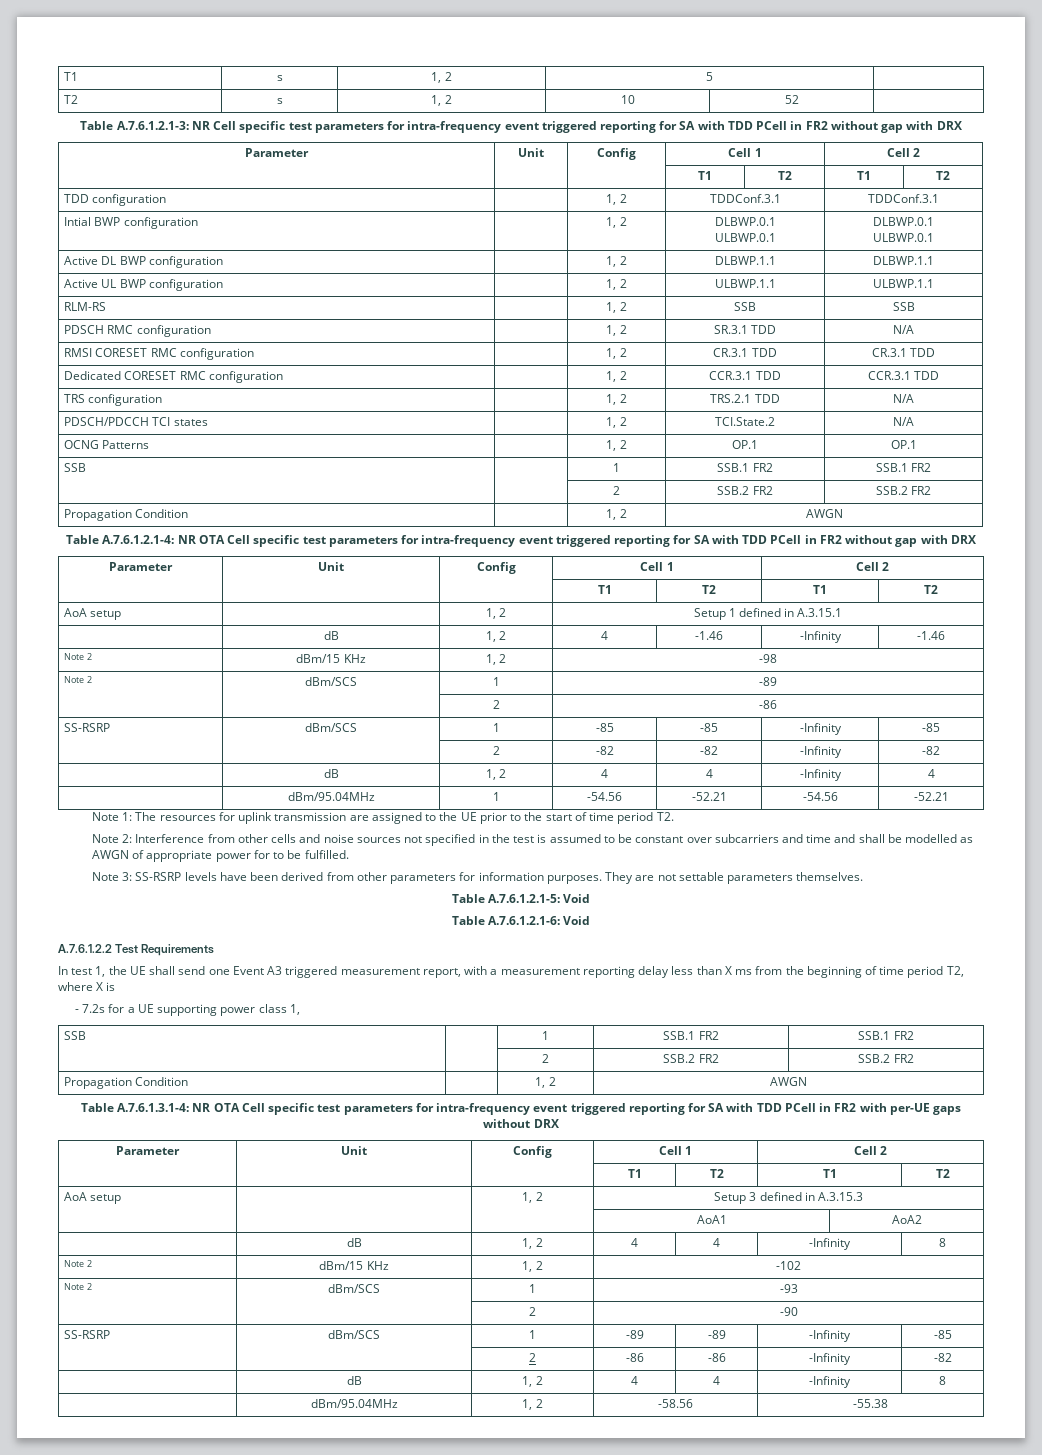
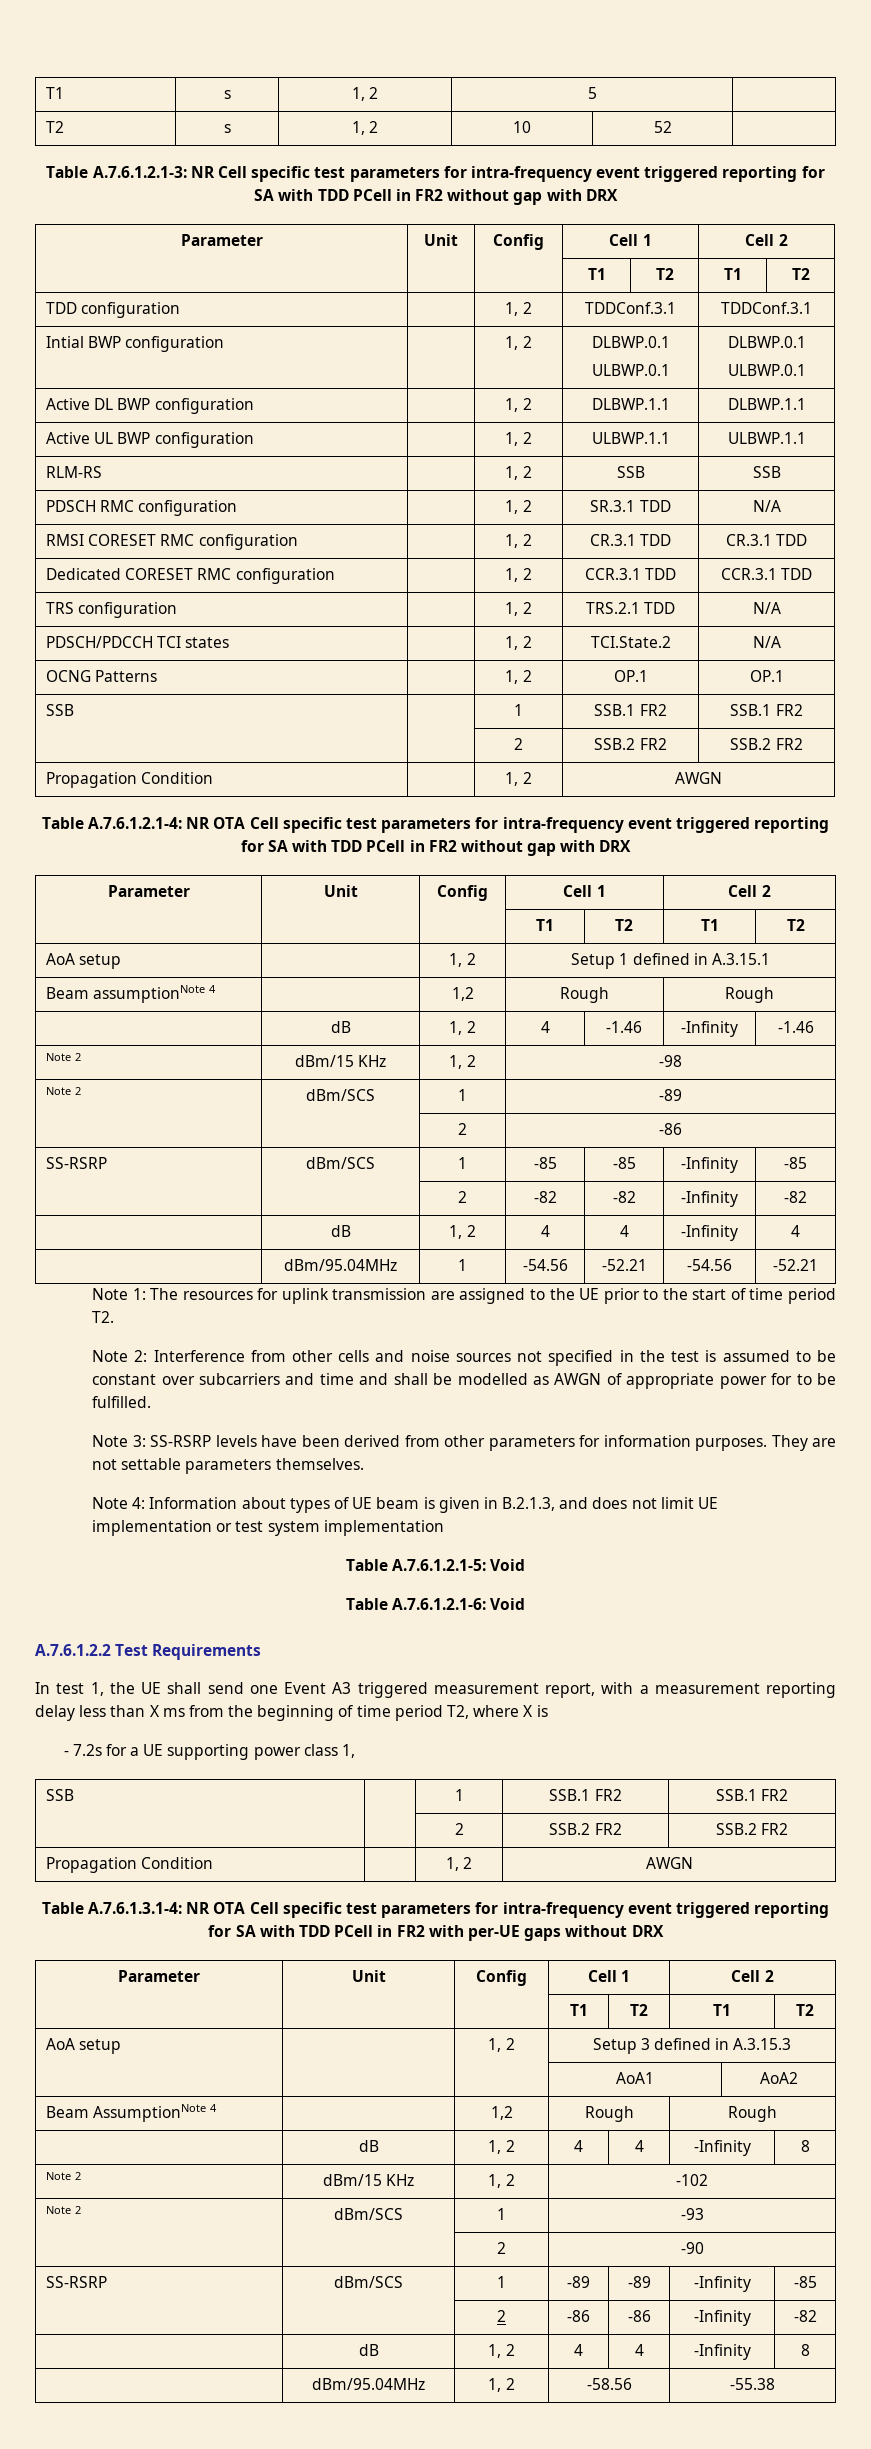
+ Beam assumptionNote 4 | | 1,2 | Rough | Rough
+ Note 4: Information about types of UE beam is given in B.2.1.3, and does not limit UE implementation or test system implementation
+ Beam AssumptionNote 4 | | 1,2 | Rough | Rough

